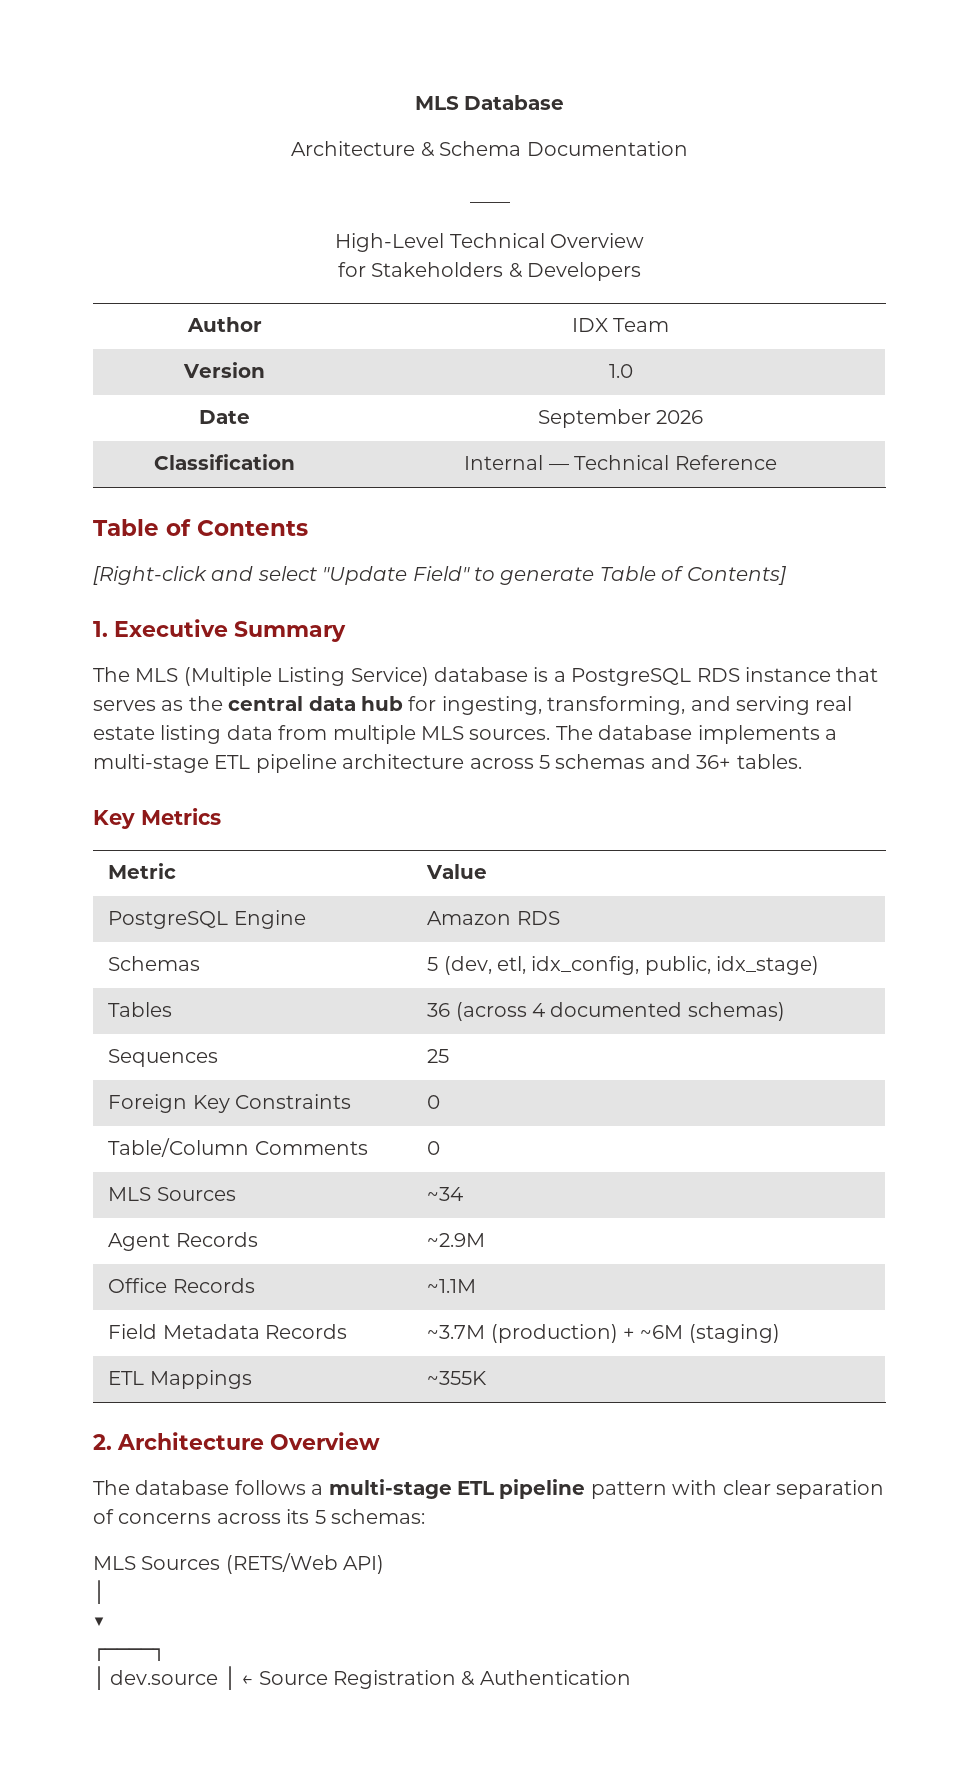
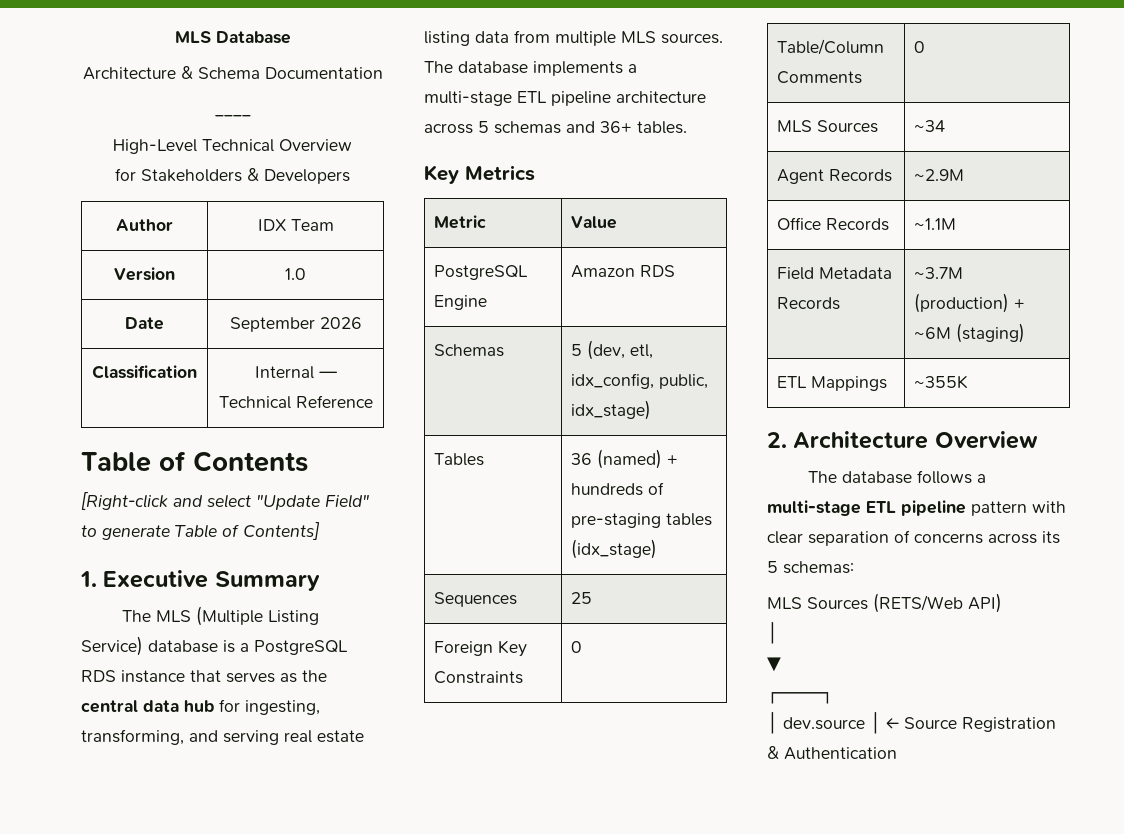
- Tables | 36 (across 4 documented schemas)
+ Tables | 36 (named) + hundreds of pre-staging tables (idx_stage)

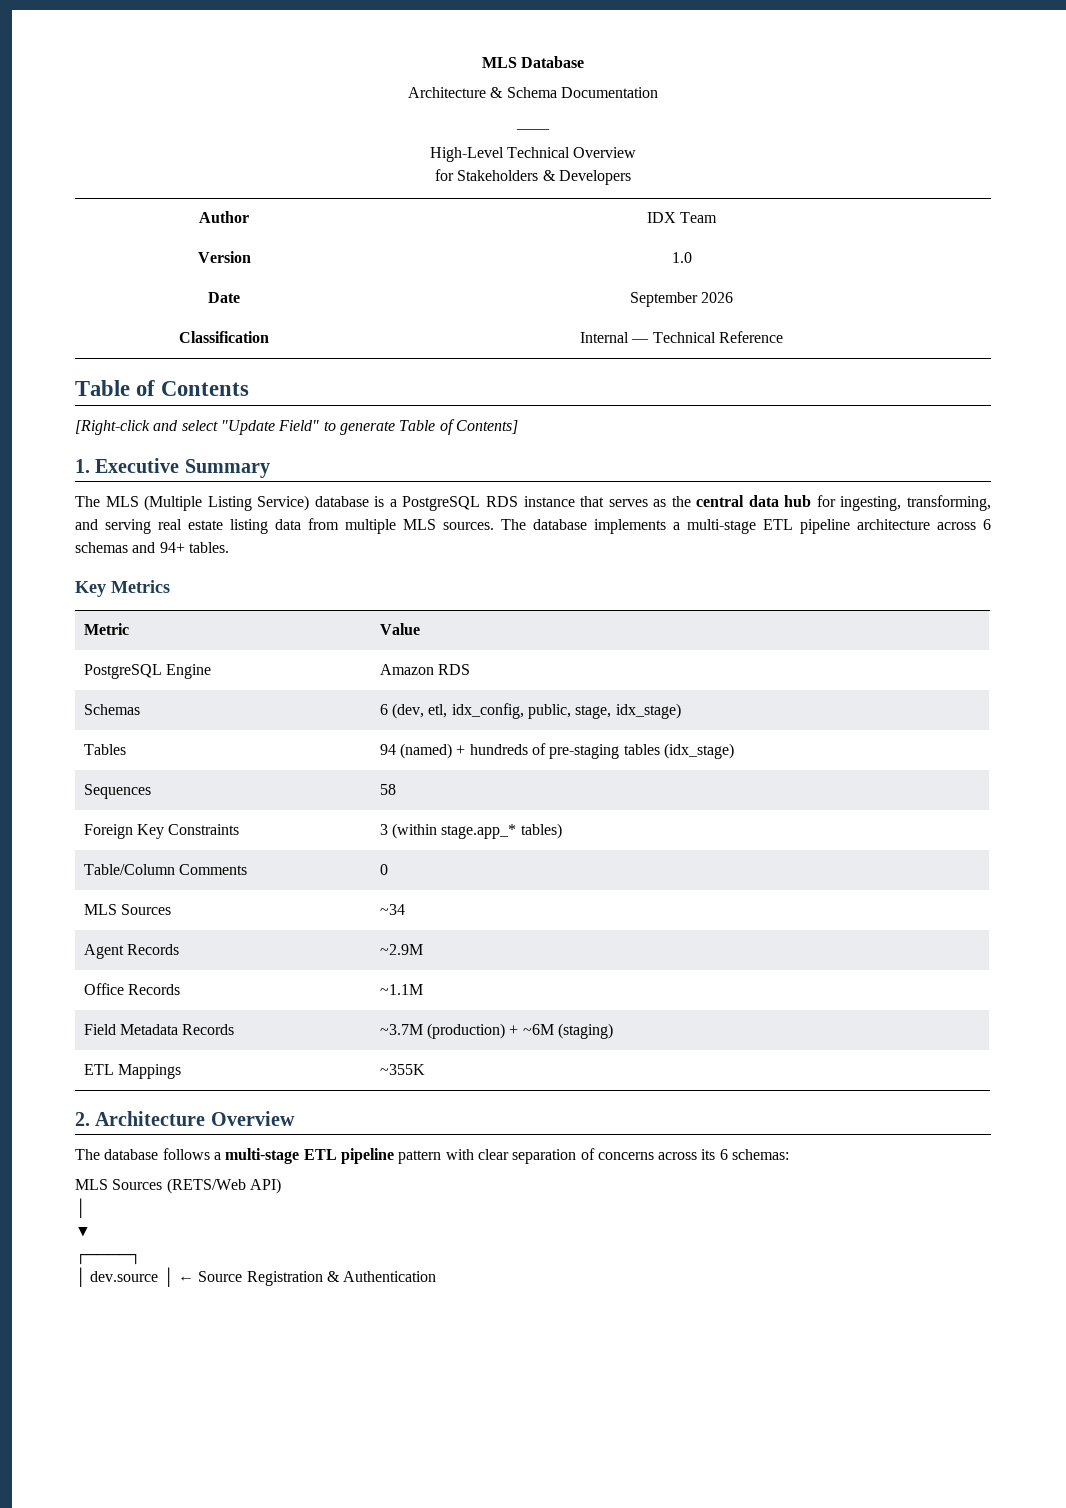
- The database implements a multi-stage ETL pipeline architecture across 5 schemas and 36+ tables.
+ The database implements a multi-stage ETL pipeline architecture across 6 schemas and 94+ tables.
- Schemas | 5 (dev, etl, idx_config, public, idx_stage)
+ Schemas | 6 (dev, etl, idx_config, public, stage, idx_stage)
- Tables | 36 (named) + hundreds of pre-staging tables (idx_stage)
+ Tables | 94 (named) + hundreds of pre-staging tables (idx_stage)
- Sequences | 25
+ Sequences | 58
- Foreign Key Constraints | 0
+ Foreign Key Constraints | 3 (within stage.app_* tables)
- The database follows a multi-stage ETL pipeline pattern with clear separation of concerns across its 5 schemas:
+ The database follows a multi-stage ETL pipeline pattern with clear separation of concerns across its 6 schemas:

